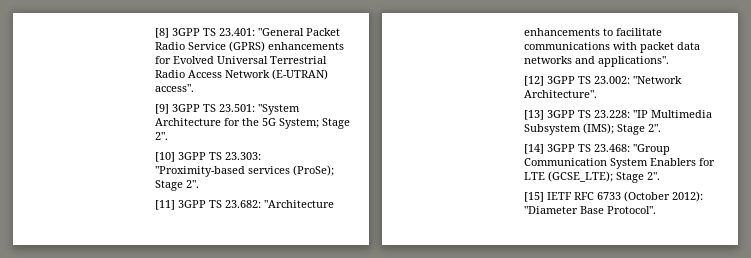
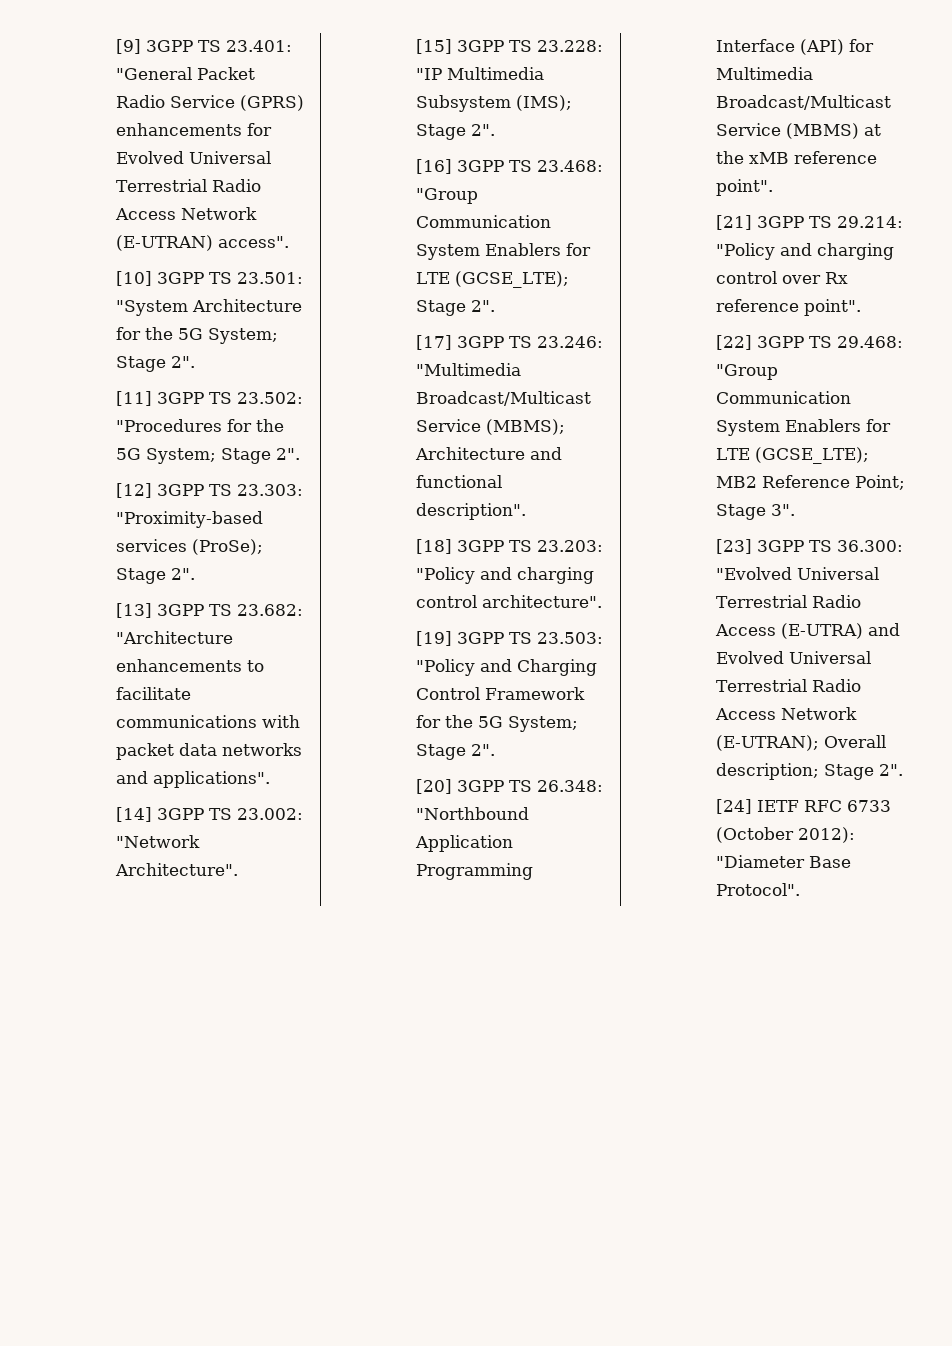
- [8] 3GPP TS 23.401: "General Packet Radio Service (GPRS) enhancements for Evolved Universal Terrestrial Radio Access Network (E-UTRAN) access".
+ [9] 3GPP TS 23.401: "General Packet Radio Service (GPRS) enhancements for Evolved Universal Terrestrial Radio Access Network (E-UTRAN) access".
- [9] 3GPP TS 23.501: "System Architecture for the 5G System; Stage 2".
+ [10] 3GPP TS 23.501: "System Architecture for the 5G System; Stage 2".
- [10] 3GPP TS 23.303: "Proximity-based services (ProSe); Stage 2".
+ [11] 3GPP TS 23.502: "Procedures for the 5G System; Stage 2".
+ [12] 3GPP TS 23.303: "Proximity-based services (ProSe); Stage 2".
- [11] 3GPP TS 23.682: "Architecture enhancements to facilitate communications with packet data networks and applications".
+ [13] 3GPP TS 23.682: "Architecture enhancements to facilitate communications with packet data networks and applications".
- [12] 3GPP TS 23.002: "Network Architecture".
+ [14] 3GPP TS 23.002: "Network Architecture".
- [13] 3GPP TS 23.228: "IP Multimedia Subsystem (IMS); Stage 2".
+ [15] 3GPP TS 23.228: "IP Multimedia Subsystem (IMS); Stage 2".
- [14] 3GPP TS 23.468: "Group Communication System Enablers for LTE (GCSE_LTE); Stage 2".
+ [16] 3GPP TS 23.468: "Group Communication System Enablers for LTE (GCSE_LTE); Stage 2".
- [15] IETF RFC 6733 (October 2012): "Diameter Base Protocol".
+ [17] 3GPP TS 23.246: "Multimedia Broadcast/Multicast Service (MBMS); Architecture and functional description".
+ [18] 3GPP TS 23.203: "Policy and charging control architecture".
+ [19] 3GPP TS 23.503: "Policy and Charging Control Framework for the 5G System; Stage 2".
+ [20] 3GPP TS 26.348: "Northbound Application Programming Interface (API) for Multimedia Broadcast/Multicast Service (MBMS) at the xMB reference point".
+ [21] 3GPP TS 29.214: "Policy and charging control over Rx reference point".
+ [22] 3GPP TS 29.468: "Group Communication System Enablers for LTE (GCSE_LTE); MB2 Reference Point; Stage 3".
+ [23] 3GPP TS 36.300: "Evolved Universal Terrestrial Radio Access (E-UTRA) and Evolved Universal Terrestrial Radio Access Network (E-UTRAN); Overall description; Stage 2".
+ [24] IETF RFC 6733 (October 2012): "Diameter Base Protocol".

